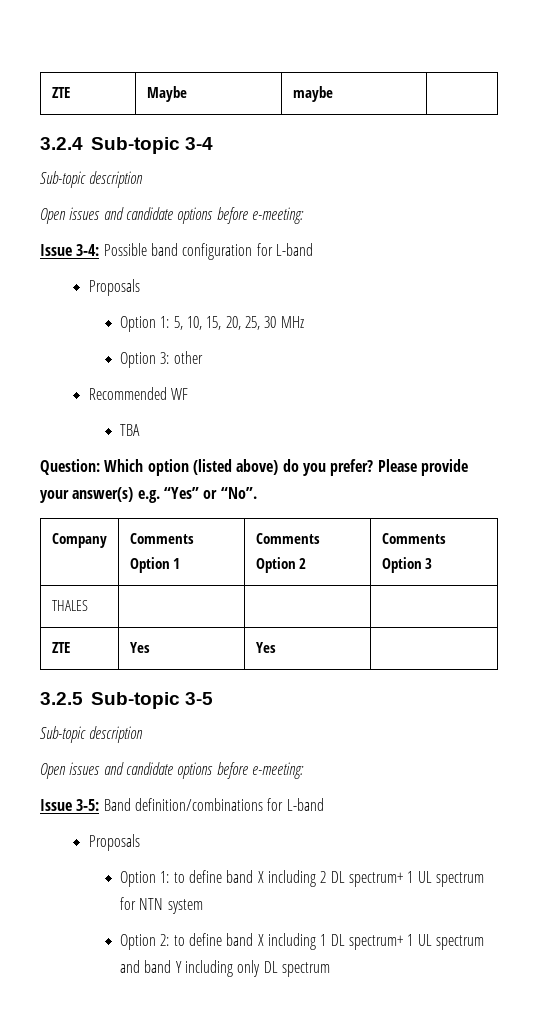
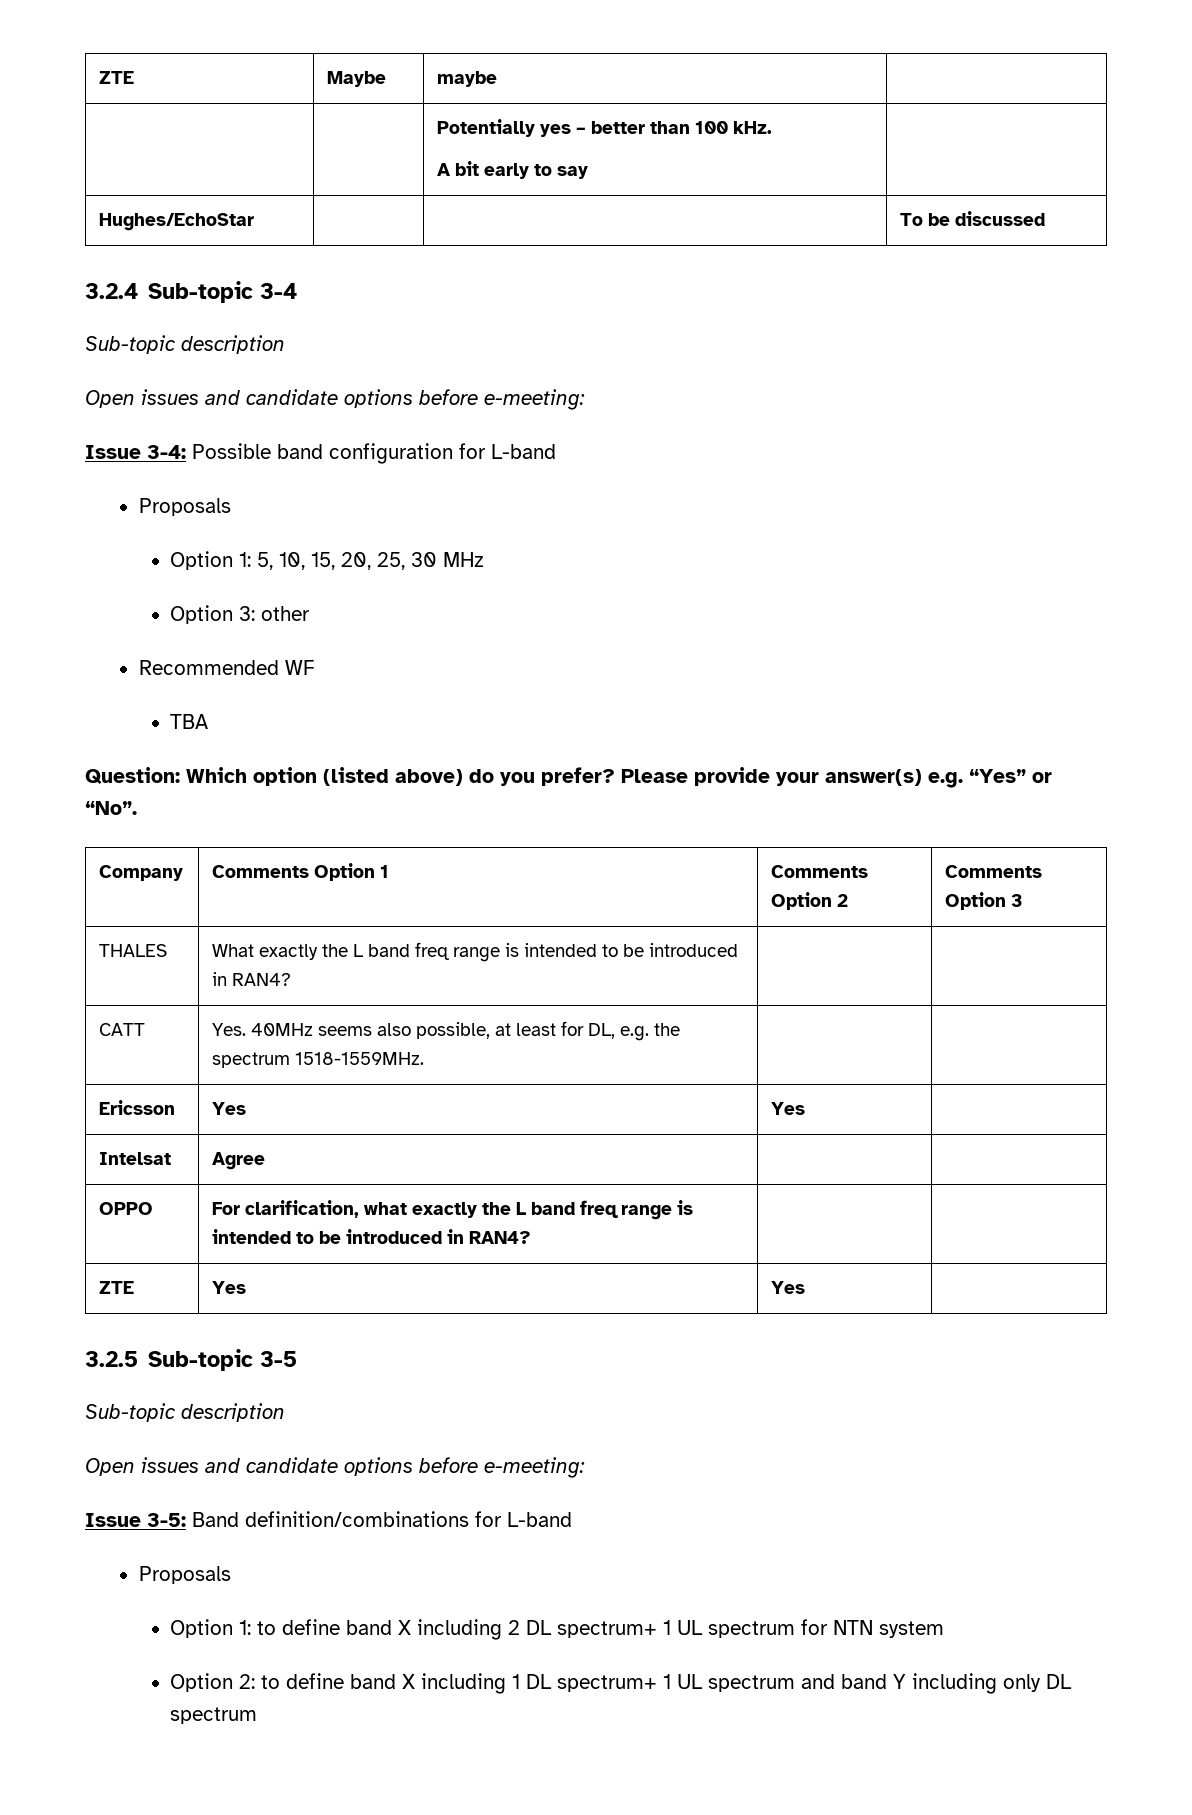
+ | | Potentially yes – better than 100 kHz.
+ A bit early to say |
+ Hughes/EchoStar | | | To be discussed
- THALES | | |
+ THALES | What exactly the L band freq range is intended to be introduced in RAN4? | |
+ CATT | Yes. 40MHz seems also possible, at least for DL, e.g. the spectrum 1518-1559MHz. | |
+ Ericsson | Yes | Yes |
+ Intelsat | Agree | |
+ OPPO | For clarification, what exactly the L band freq range is intended to be introduced in RAN4? | |

